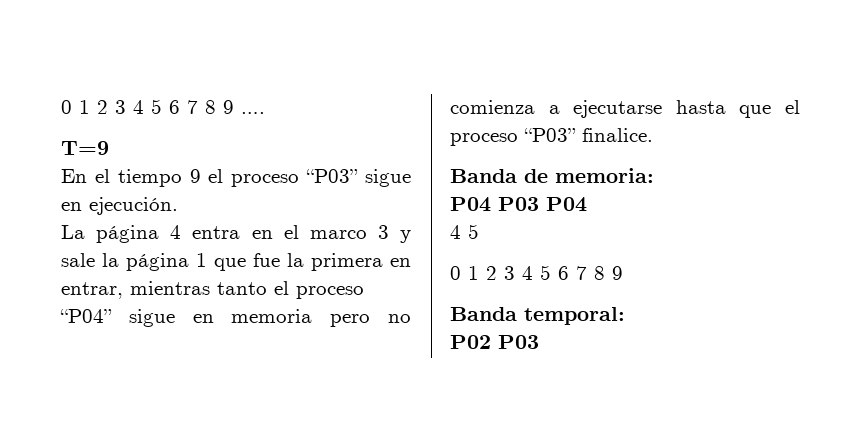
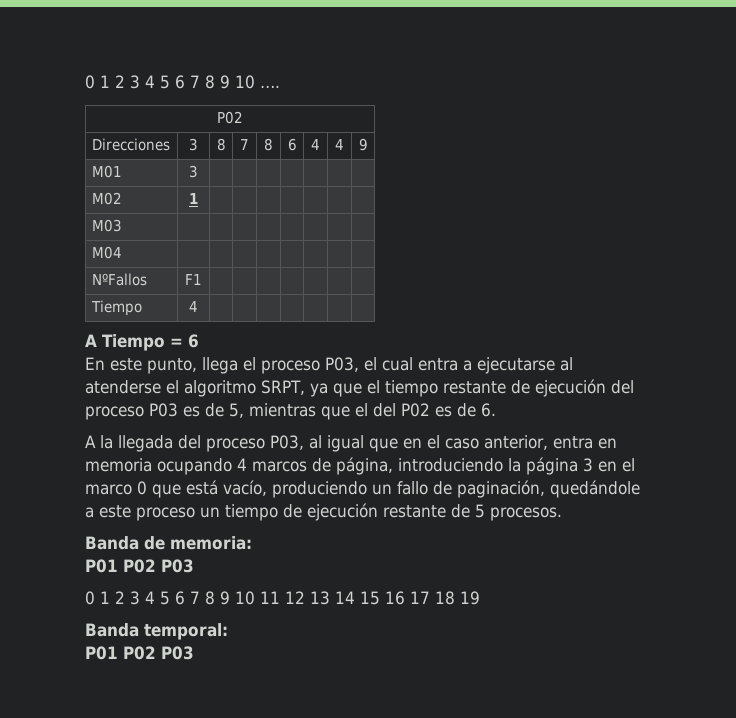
- 0 1 2 3 4 5 6 7 8 9 ….
- T=9
- En el tiempo 9 el proceso “P03” sigue en ejecución.
- La página 4 entra en el marco 3 y sale la página 1 que fue la primera en entrar, mientras tanto el proceso “P04” sigue en memoria pero no comienza a ejecutarse hasta que el proceso “P03” finalice.
+ 0 1 2 3 4 5 6 7 8 9 10 ….
+ P02
+ Direcciones | 3 | 8 | 7 | 8 | 6 | 4 | 4 | 9
+ M01 | 3 | | | | | | |
+ M02 | 1 | | | | | | |
+ M03 | | | | | | | |
+ M04 | | | | | | | |
+ NºFallos | F1 | | | | | | |
+ Tiempo | 4 | | | | | | |
+ A Tiempo = 6
+ En este punto, llega el proceso P03, el cual entra a ejecutarse al atenderse el algoritmo SRPT, ya que el tiempo restante de ejecución del proceso P03 es de 5, mientras que el del P02 es de 6.
+ A la llegada del proceso P03, al igual que en el caso anterior, entra en memoria ocupando 4 marcos de página, introduciendo la página 3 en el marco 0 que está vacío, produciendo un fallo de paginación, quedándole a este proceso un tiempo de ejecución restante de 5 procesos.
  Banda de memoria:
- P04 P03 P04
- 4 5
- 0 1 2 3 4 5 6 7 8 9
+ P01 P02 P03
+ 0 1 2 3 4 5 6 7 8 9 10 11 12 13 14 15 16 17 18 19
  Banda temporal:
- P02 P03
+ P01 P02 P03

